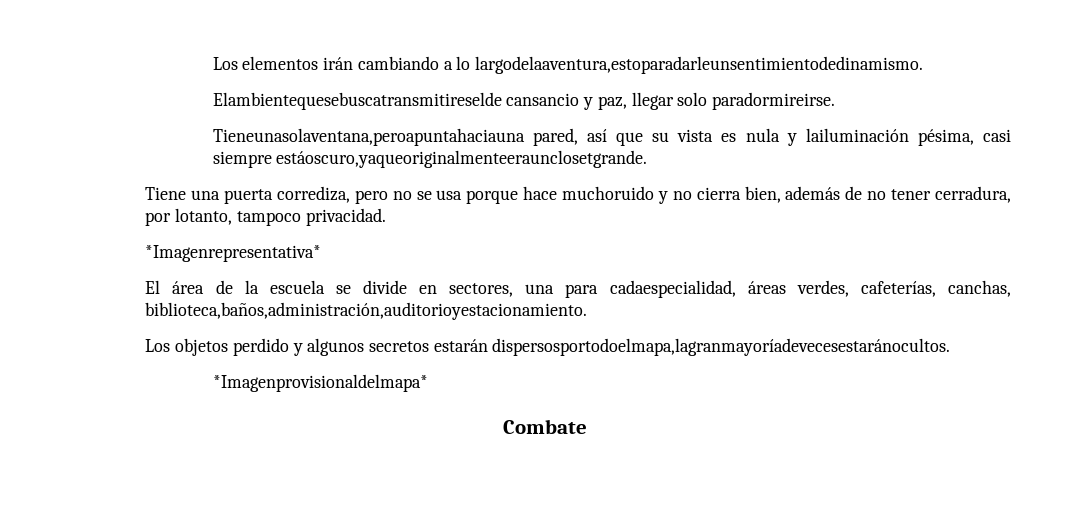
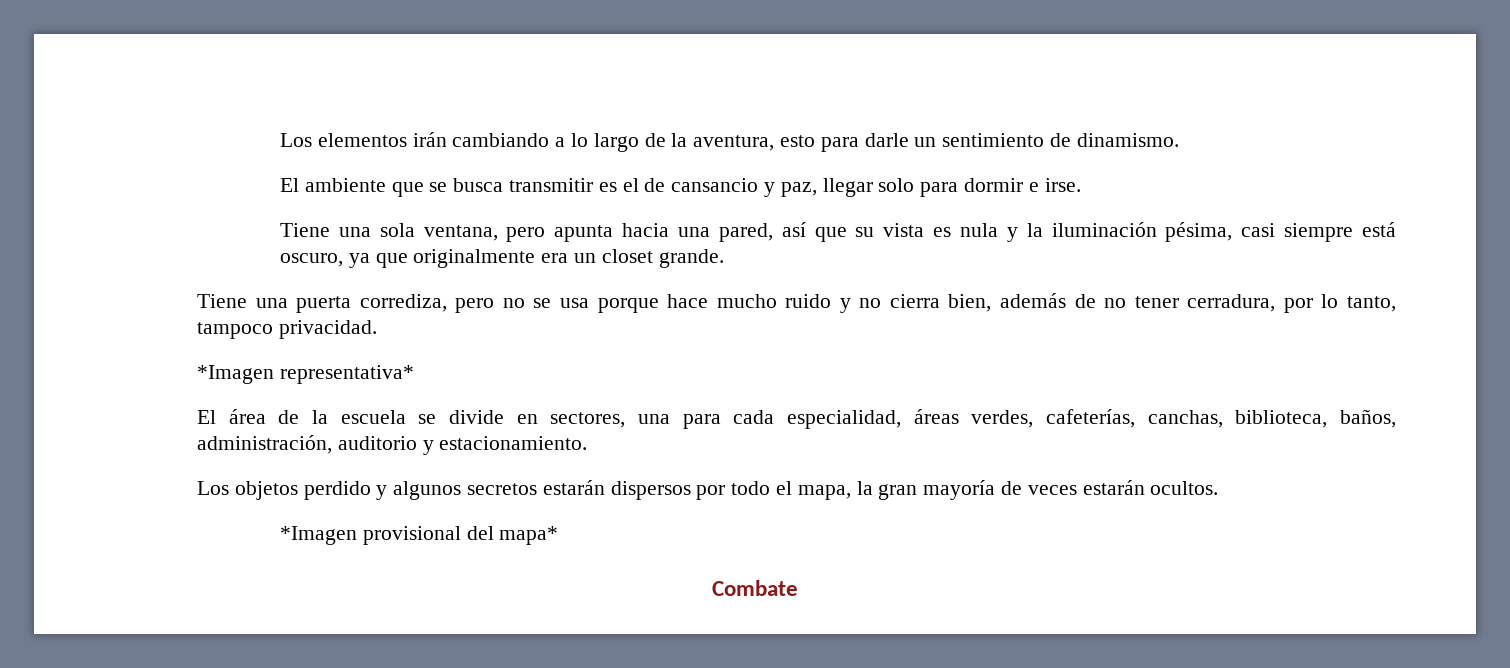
- Los elementos irán cambiando a lo largodelaaventura,estoparadarleunsentimientodedinamismo.
- Elambientequesebuscatransmitireselde cansancio y paz, llegar solo paradormireirse.
- Tieneunasolaventana,peroapuntahaciauna pared, así que su vista es nula y lailuminación pésima, casi siempre estáoscuro,yaqueoriginalmenteeraunclosetgrande.
+ Los elementos irán cambiando a lo largo de la aventura, esto para darle un sentimiento de dinamismo.
+ El ambiente que se busca transmitir es el de cansancio y paz, llegar solo para dormir e irse.
+ Tiene una sola ventana, pero apunta hacia una pared, así que su vista es nula y la iluminación pésima, casi siempre está oscuro, ya que originalmente era un closet grande.
- Tiene una puerta corrediza, pero no se usa porque hace muchoruido y no cierra bien, además de no tener cerradura, por lotanto, tampoco privacidad.
+ Tiene una puerta corrediza, pero no se usa porque hace mucho ruido y no cierra bien, además de no tener cerradura, por lo tanto, tampoco privacidad.
- *Imagenrepresentativa*
+ *Imagen representativa*
- El área de la escuela se divide en sectores, una para cadaespecialidad, áreas verdes, cafeterías, canchas, biblioteca,baños,administración,auditorioyestacionamiento.
+ El área de la escuela se divide en sectores, una para cada especialidad, áreas verdes, cafeterías, canchas, biblioteca, baños, administración, auditorio y estacionamiento.
- Los objetos perdido y algunos secretos estarán dispersosportodoelmapa,lagranmayoríadevecesestaránocultos.
- *Imagenprovisionaldelmapa*
+ Los objetos perdido y algunos secretos estarán dispersos por todo el mapa, la gran mayoría de veces estarán ocultos.
+ *Imagen provisional del mapa*

